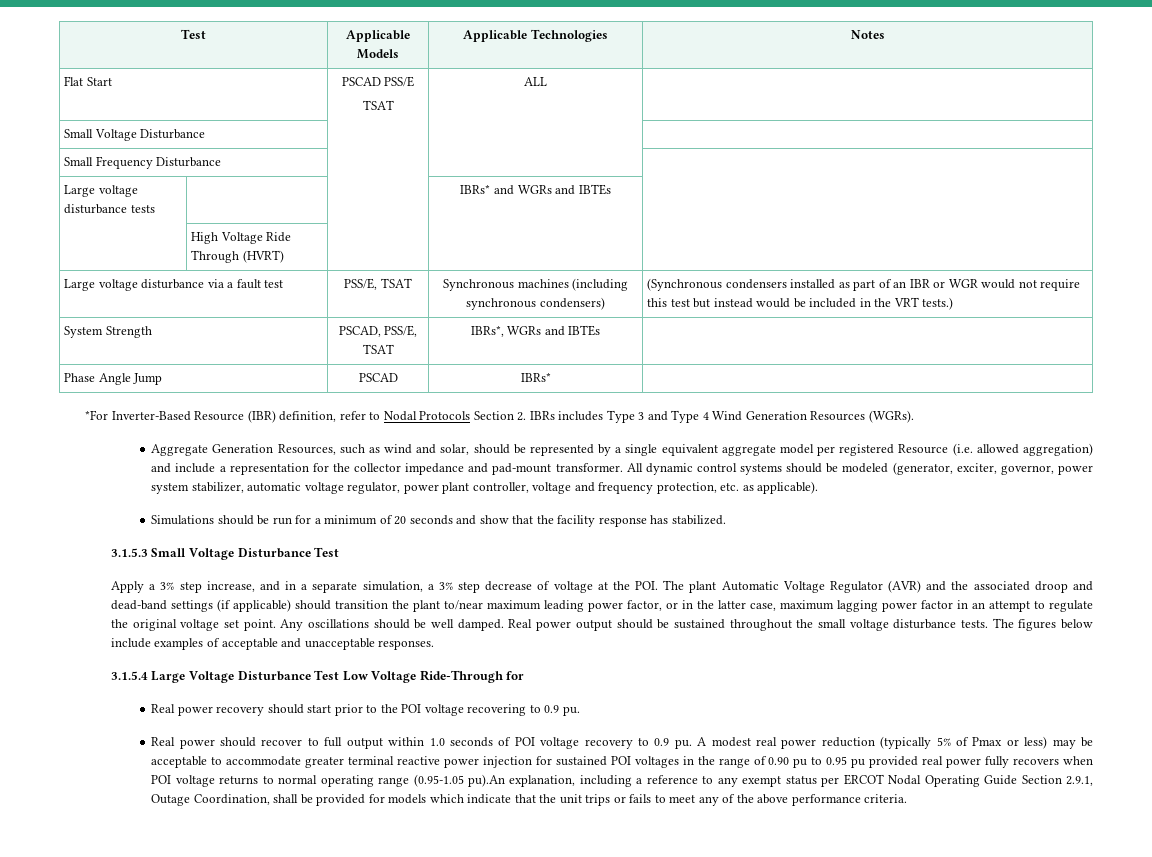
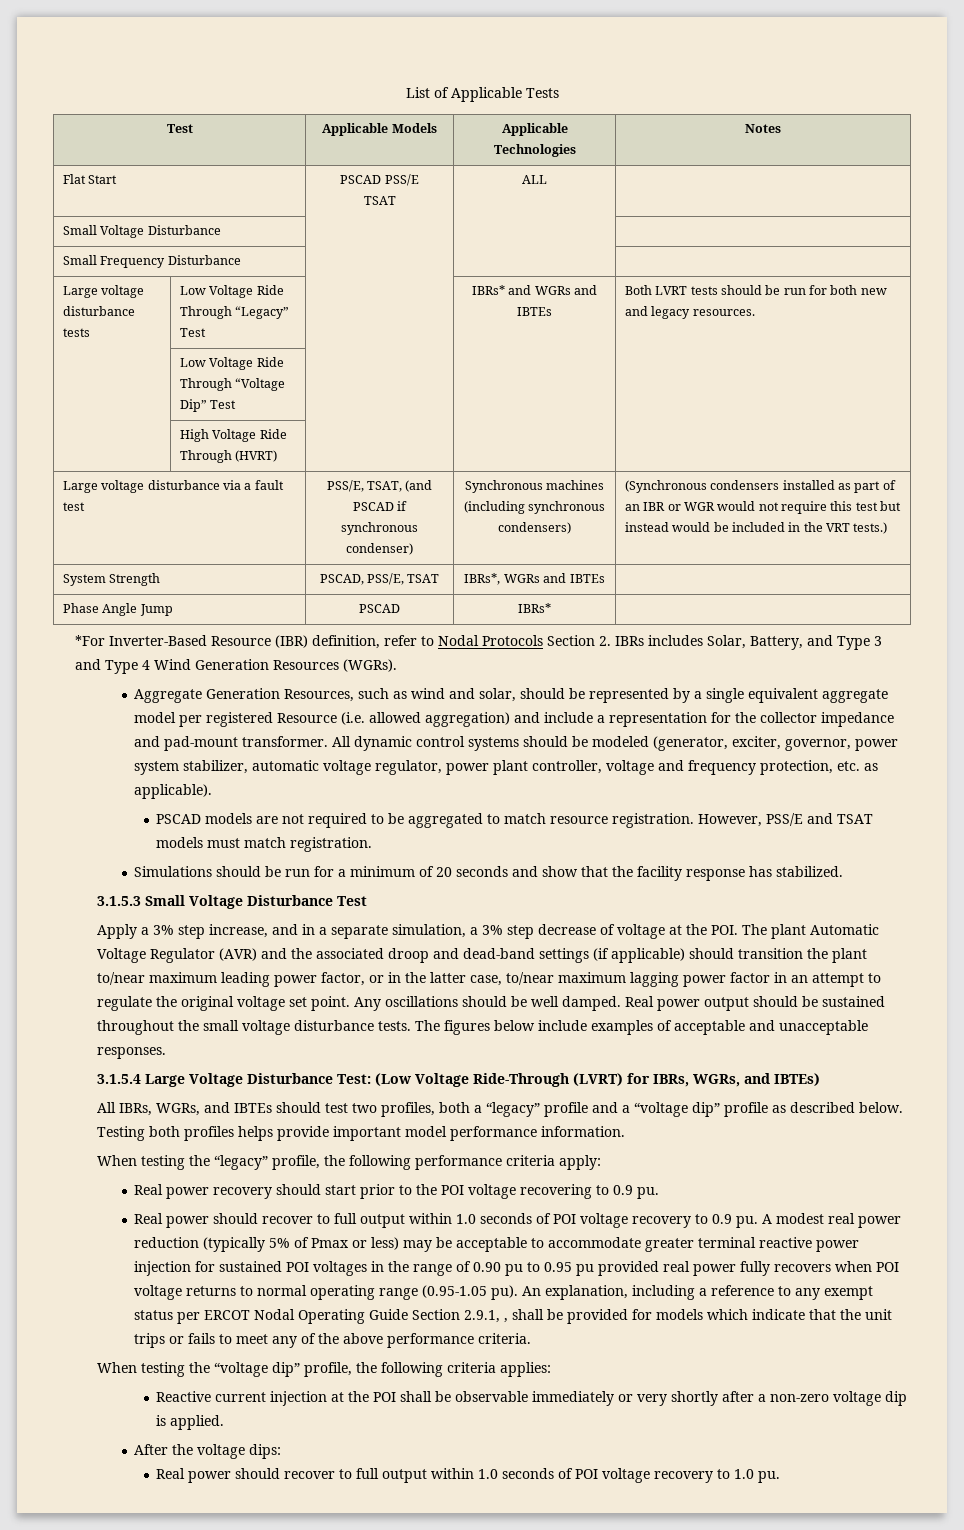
+ List of Applicable Tests
- Large voltage disturbance tests | | | IBRs* and WGRs and IBTEs |
+ Large voltage disturbance tests | Low Voltage Ride Through “Legacy” Test | | IBRs* and WGRs and IBTEs | Both LVRT tests should be run for both new and legacy resources.
+ | Low Voltage Ride Through “Voltage Dip” Test | | |
- Large voltage disturbance via a fault test | PSS/E, TSAT
+ Large voltage disturbance via a fault test | PSS/E, TSAT, (and PSCAD if synchronous condenser)
- *For Inverter-Based Resource (IBR) definition, refer to Nodal Protocols Section 2. IBRs includes Type 3 and Type 4 Wind Generation Resources (WGRs).
+ *For Inverter-Based Resource (IBR) definition, refer to Nodal Protocols Section 2. IBRs includes Solar, Battery, and Type 3 and Type 4 Wind Generation Resources (WGRs).
+ PSCAD models are not required to be aggregated to match resource registration. However, PSS/E and TSAT models must match registration.
- Apply a 3% step increase, and in a separate simulation, a 3% step decrease of voltage at the POI. The plant Automatic Voltage Regulator (AVR) and the associated droop and dead-band settings (if applicable) should transition the plant to/near maximum leading power factor, or in the latter case, maximum lagging power factor in an attempt to regulate the original voltage set point.
+ Apply a 3% step increase, and in a separate simulation, a 3% step decrease of voltage at the POI. The plant Automatic Voltage Regulator (AVR) and the associated droop and dead-band settings (if applicable) should transition the plant to/near maximum leading power factor, or in the latter case, to/near maximum lagging power factor in an attempt to regulate the original voltage set point.
- 3.1.5.4 Large Voltage Disturbance Test Low Voltage Ride-Through for
+ 3.1.5.4 Large Voltage Disturbance Test: (Low Voltage Ride-Through (LVRT) for IBRs, WGRs, and IBTEs)
+ All IBRs, WGRs, and IBTEs should test two profiles, both a “legacy” profile and a “voltage dip” profile as described below. Testing both profiles helps provide important model performance information.
+ When testing the “legacy” profile, the following performance criteria apply:
- A modest real power reduction (typically 5% of Pmax or less) may be acceptable to accommodate greater terminal reactive power injection for sustained POI voltages in the range of 0.90 pu to 0.95 pu provided real power fully recovers when POI voltage returns to normal operating range (0.95-1.05 pu).An explanation, including a reference to any exempt status per ERCOT Nodal Operating Guide Section 2.9.1, Outage Coordination, shall be provided for models which indicate that the unit trips or fails to meet any of the above performance criteria.
+ A modest real power reduction (typically 5% of Pmax or less) may be acceptable to accommodate greater terminal reactive power injection for sustained POI voltages in the range of 0.90 pu to 0.95 pu provided real power fully recovers when POI voltage returns to normal operating range (0.95-1.05 pu). An explanation, including a reference to any exempt status per ERCOT Nodal Operating Guide Section 2.9.1, , shall be provided for models which indicate that the unit trips or fails to meet any of the above performance criteria.
+ When testing the “voltage dip” profile, the following criteria applies:
+ Reactive current injection at the POI shall be observable immediately or very shortly after a non-zero voltage dip is applied.
+ After the voltage dips:
+ Real power should recover to full output within 1.0 seconds of POI voltage recovery to 1.0 pu.

